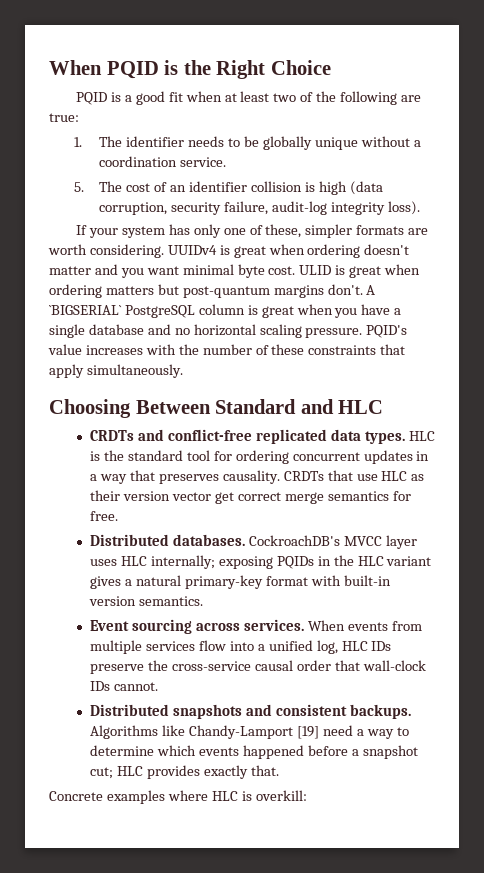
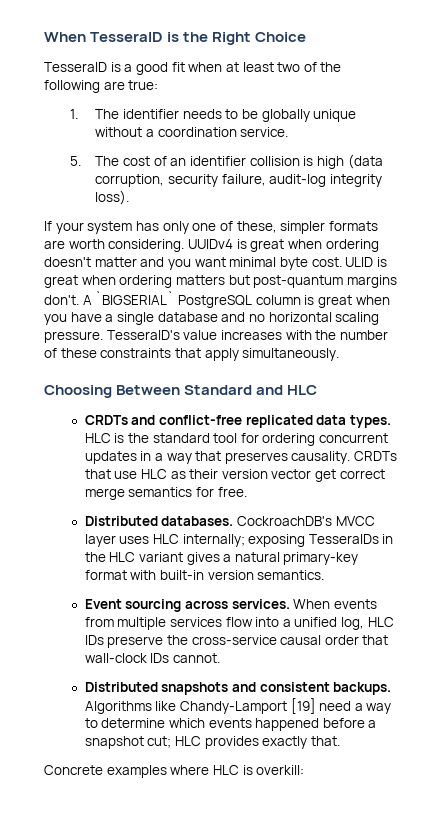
- When PQID is the Right Choice
+ When TesseraID is the Right Choice
- PQID is a good fit when at least two of the following are true:
+ TesseraID is a good fit when at least two of the following are true:
- PQID's value increases with the number of these constraints that apply simultaneously.
+ TesseraID's value increases with the number of these constraints that apply simultaneously.
- CockroachDB's MVCC layer uses HLC internally; exposing PQIDs in the HLC variant gives a natural primary-key format with built-in version semantics.
+ CockroachDB's MVCC layer uses HLC internally; exposing TesseraIDs in the HLC variant gives a natural primary-key format with built-in version semantics.

